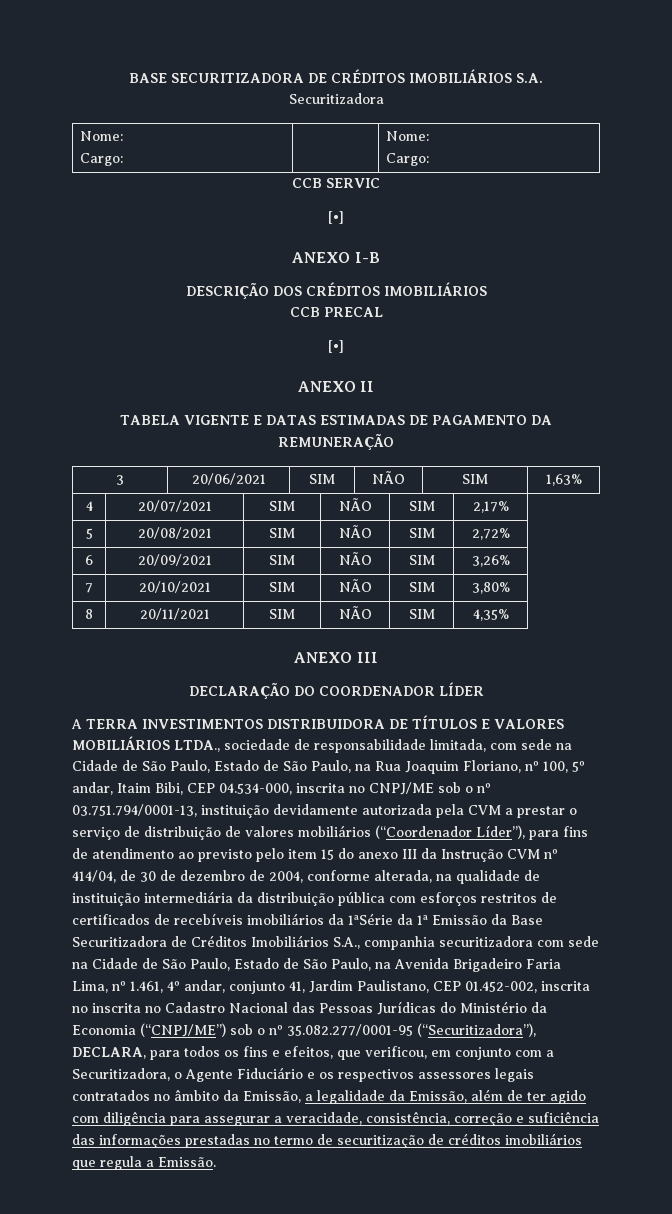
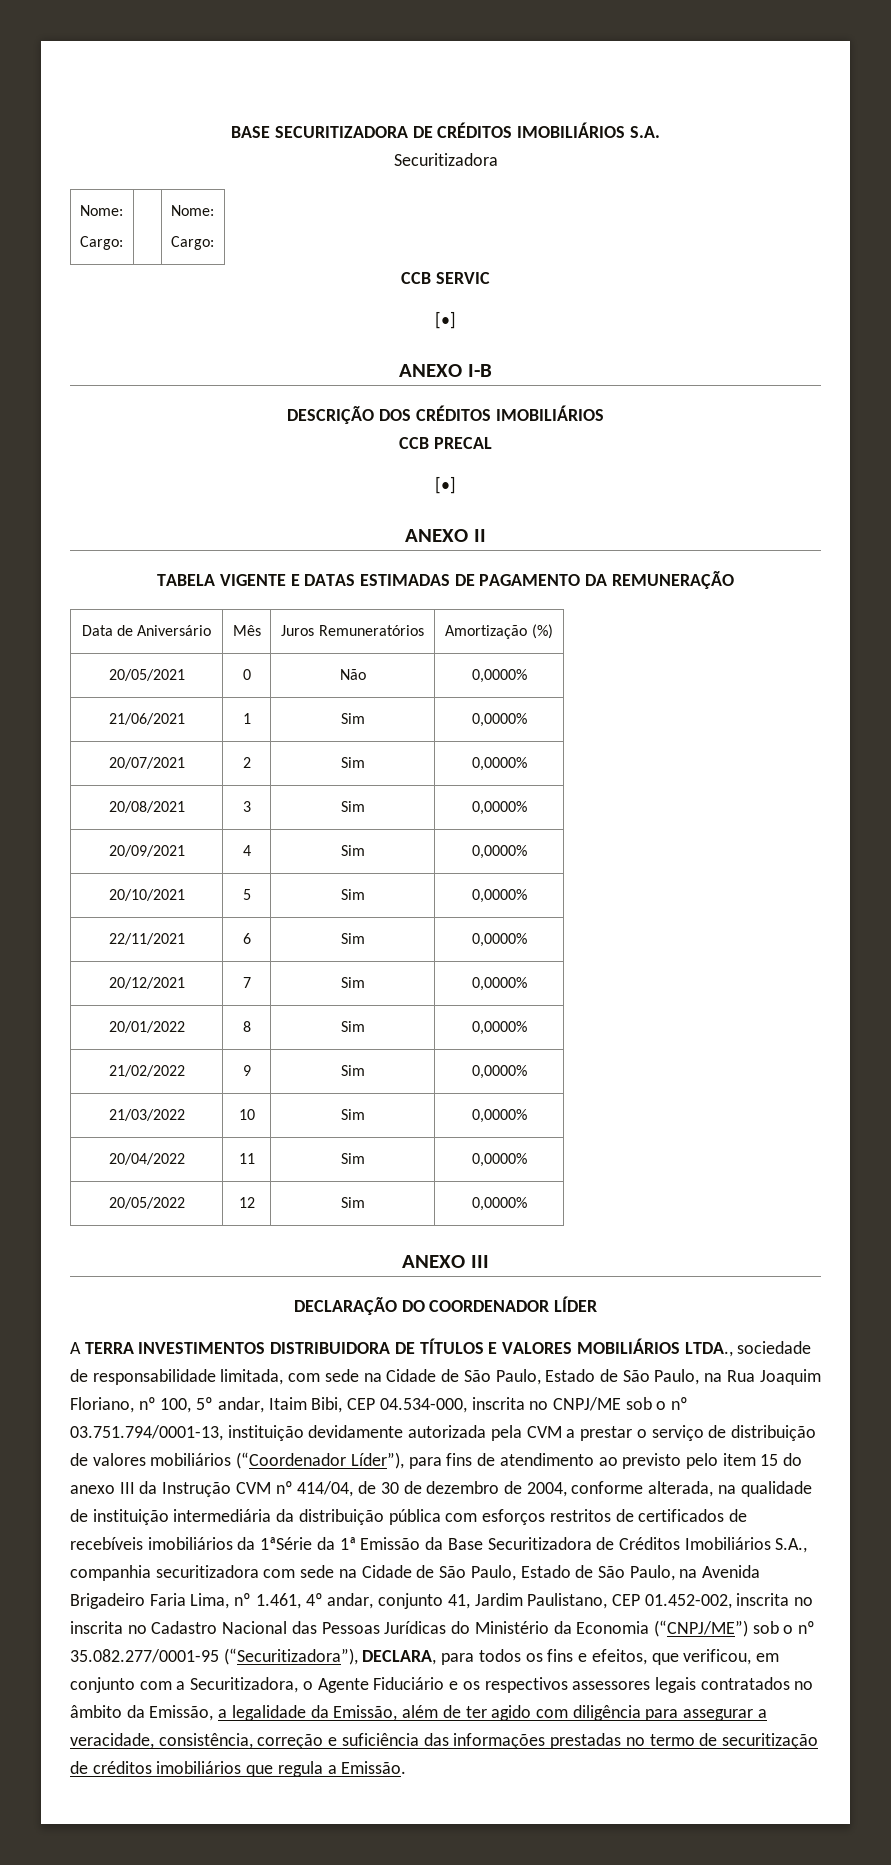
- 3 | 20/06/2021 | SIM | NÃO | SIM | 1,63%
- 4 | 20/07/2021 | SIM | NÃO | SIM | 2,17%
- 5 | 20/08/2021 | SIM | NÃO | SIM | 2,72%
- 6 | 20/09/2021 | SIM | NÃO | SIM | 3,26%
- 7 | 20/10/2021 | SIM | NÃO | SIM | 3,80%
- 8 | 20/11/2021 | SIM | NÃO | SIM | 4,35%
+ Data de Aniversário | Mês | Juros Remuneratórios | Amortização (%)
+ 20/05/2021 | 0 | Não | 0,0000%
+ 21/06/2021 | 1 | Sim | 0,0000%
+ 20/07/2021 | 2 | Sim | 0,0000%
+ 20/08/2021 | 3 | Sim | 0,0000%
+ 20/09/2021 | 4 | Sim | 0,0000%
+ 20/10/2021 | 5 | Sim | 0,0000%
+ 22/11/2021 | 6 | Sim | 0,0000%
+ 20/12/2021 | 7 | Sim | 0,0000%
+ 20/01/2022 | 8 | Sim | 0,0000%
+ 21/02/2022 | 9 | Sim | 0,0000%
+ 21/03/2022 | 10 | Sim | 0,0000%
+ 20/04/2022 | 11 | Sim | 0,0000%
+ 20/05/2022 | 12 | Sim | 0,0000%

